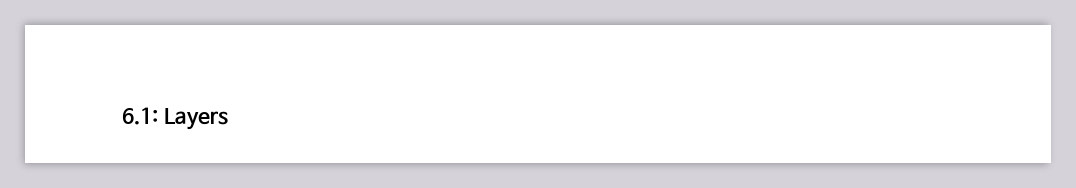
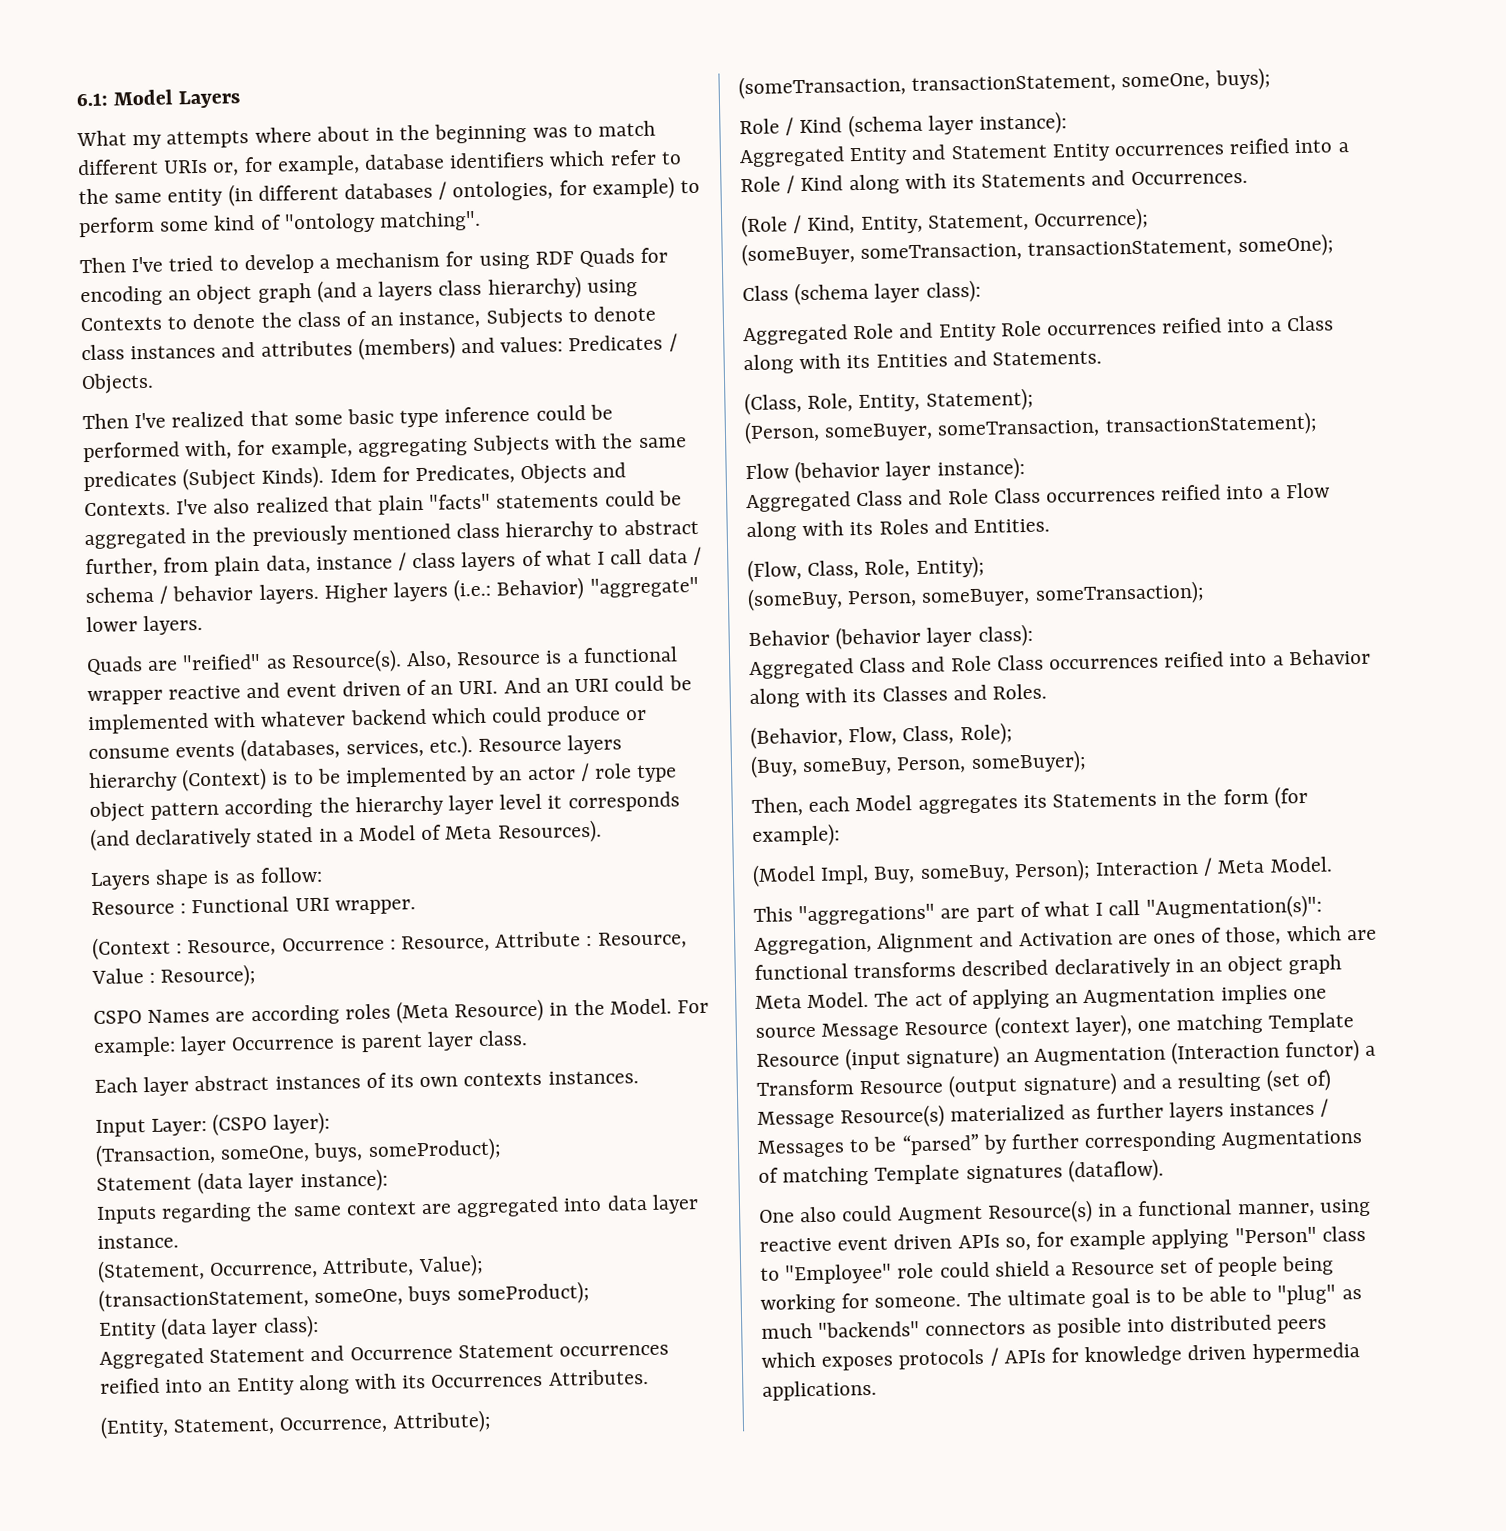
- 6.1: Layers
+ 6.1: Model Layers
+ What my attempts where about in the beginning was to match different URIs or, for example, database identifiers which refer to the same entity (in different databases / ontologies, for example) to perform some kind of "ontology matching".
+ Then I've tried to develop a mechanism for using RDF Quads for encoding an object graph (and a layers class hierarchy) using Contexts to denote the class of an instance, Subjects to denote class instances and attributes (members) and values: Predicates / Objects.
+ Then I've realized that some basic type inference could be performed with, for example, aggregating Subjects with the same predicates (Subject Kinds). Idem for Predicates, Objects and Contexts. I've also realized that plain "facts" statements could be aggregated in the previously mentioned class hierarchy to abstract further, from plain data, instance / class layers of what I call data / schema / behavior layers. Higher layers (i.e.: Behavior) "aggregate" lower layers.
+ Quads are "reified" as Resource(s). Also, Resource is a functional wrapper reactive and event driven of an URI. And an URI could be implemented with whatever backend which could produce or consume events (databases, services, etc.). Resource layers hierarchy (Context) is to be implemented by an actor / role type object pattern according the hierarchy layer level it corresponds (and declaratively stated in a Model of Meta Resources).
+ Layers shape is as follow:
+ Resource : Functional URI wrapper.
+ (Context : Resource, Occurrence : Resource, Attribute : Resource, Value : Resource);
+ CSPO Names are according roles (Meta Resource) in the Model. For example: layer Occurrence is parent layer class.
+ Each layer abstract instances of its own contexts instances.
+ Input Layer: (CSPO layer):
+ (Transaction, someOne, buys, someProduct);
+ Statement (data layer instance):
+ Inputs regarding the same context are aggregated into data layer instance.
+ (Statement, Occurrence, Attribute, Value);
+ (transactionStatement, someOne, buys someProduct);
+ Entity (data layer class):
+ Aggregated Statement and Occurrence Statement occurrences reified into an Entity along with its Occurrences Attributes.
+ (Entity, Statement, Occurrence, Attribute);
+ (someTransaction, transactionStatement, someOne, buys);
+ Role / Kind (schema layer instance):
+ Aggregated Entity and Statement Entity occurrences reified into a Role / Kind along with its Statements and Occurrences.
+ (Role / Kind, Entity, Statement, Occurrence);
+ (someBuyer, someTransaction, transactionStatement, someOne);
+ Class (schema layer class):
+ Aggregated Role and Entity Role occurrences reified into a Class along with its Entities and Statements.
+ (Class, Role, Entity, Statement);
+ (Person, someBuyer, someTransaction, transactionStatement);
+ Flow (behavior layer instance):
+ Aggregated Class and Role Class occurrences reified into a Flow along with its Roles and Entities.
+ (Flow, Class, Role, Entity);
+ (someBuy, Person, someBuyer, someTransaction);
+ Behavior (behavior layer class):
+ Aggregated Class and Role Class occurrences reified into a Behavior along with its Classes and Roles.
+ (Behavior, Flow, Class, Role);
+ (Buy, someBuy, Person, someBuyer);
+ Then, each Model aggregates its Statements in the form (for example):
+ (Model Impl, Buy, someBuy, Person); Interaction / Meta Model.
+ This "aggregations" are part of what I call "Augmentation(s)": Aggregation, Alignment and Activation are ones of those, which are functional transforms described declaratively in an object graph Meta Model. The act of applying an Augmentation implies one source Message Resource (context layer), one matching Template Resource (input signature) an Augmentation (Interaction functor) a Transform Resource (output signature) and a resulting (set of) Message Resource(s) materialized as further layers instances / Messages to be “parsed” by further corresponding Augmentations of matching Template signatures (dataflow).
+ One also could Augment Resource(s) in a functional manner, using reactive event driven APIs so, for example applying "Person" class to "Employee" role could shield a Resource set of people being working for someone. The ultimate goal is to be able to "plug" as much "backends" connectors as posible into distributed peers which exposes protocols / APIs for knowledge driven hypermedia applications.

